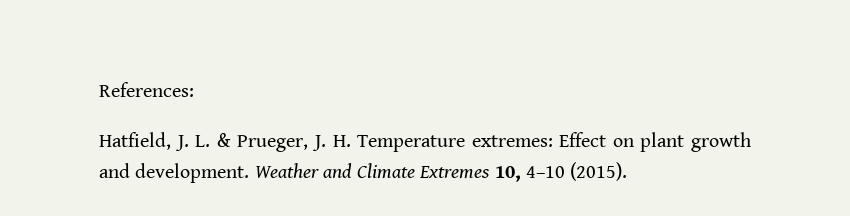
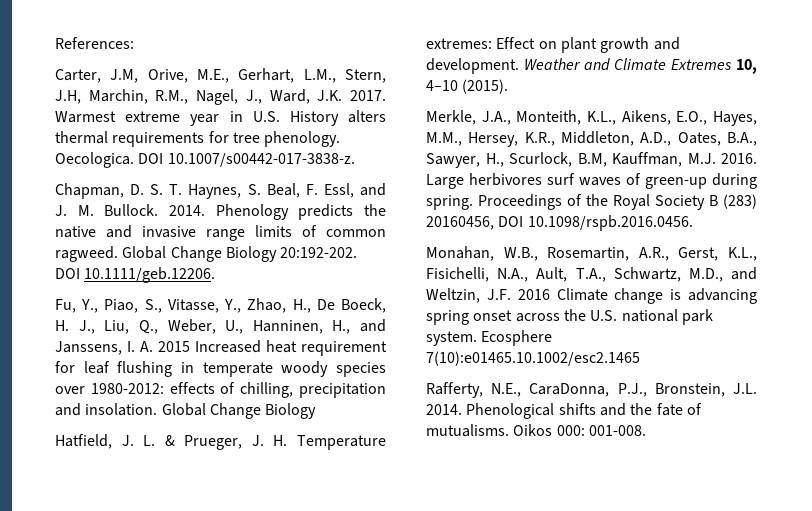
+ Carter, J.M, Orive, M.E., Gerhart, L.M., Stern, J.H, Marchin, R.M., Nagel, J., Ward, J.K. 2017. Warmest extreme year in U.S. History alters thermal requirements for tree phenology. Oecologica. DOI 10.1007/s00442-017-3838-z.
+ Chapman, D. S. T. Haynes, S. Beal, F. Essl, and J. M. Bullock. 2014. Phenology predicts the native and invasive range limits of common ragweed. Global Change Biology 20:192-202. DOI 10.1111/geb.12206.
+ Fu, Y., Piao, S., Vitasse, Y., Zhao, H., De Boeck, H. J., Liu, Q., Weber, U., Hanninen, H., and Janssens, I. A. 2015 Increased heat requirement for leaf flushing in temperate woody species over 1980-2012: effects of chilling, precipitation and insolation. Global Change Biology
+ Merkle, J.A., Monteith, K.L., Aikens, E.O., Hayes, M.M., Hersey, K.R., Middleton, A.D., Oates, B.A., Sawyer, H., Scurlock, B.M, Kauffman, M.J. 2016. Large herbivores surf waves of green-up during spring. Proceedings of the Royal Society B (283) 20160456, DOI 10.1098/rspb.2016.0456.
+ Monahan, W.B., Rosemartin, A.R., Gerst, K.L., Fisichelli, N.A., Ault, T.A., Schwartz, M.D., and Weltzin, J.F. 2016 Climate change is advancing spring onset across the U.S. national park system. Ecosphere 7(10):e01465.10.1002/esc2.1465
+ Rafferty, N.E., CaraDonna, P.J., Bronstein, J.L. 2014. Phenological shifts and the fate of mutualisms. Oikos 000: 001-008.

